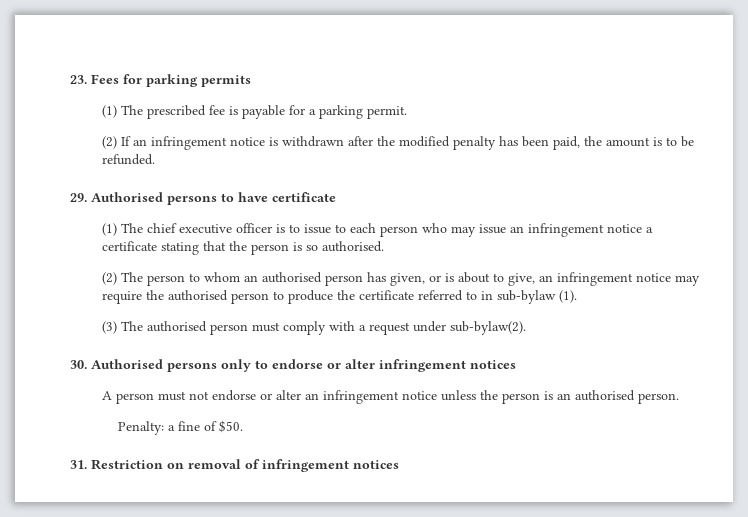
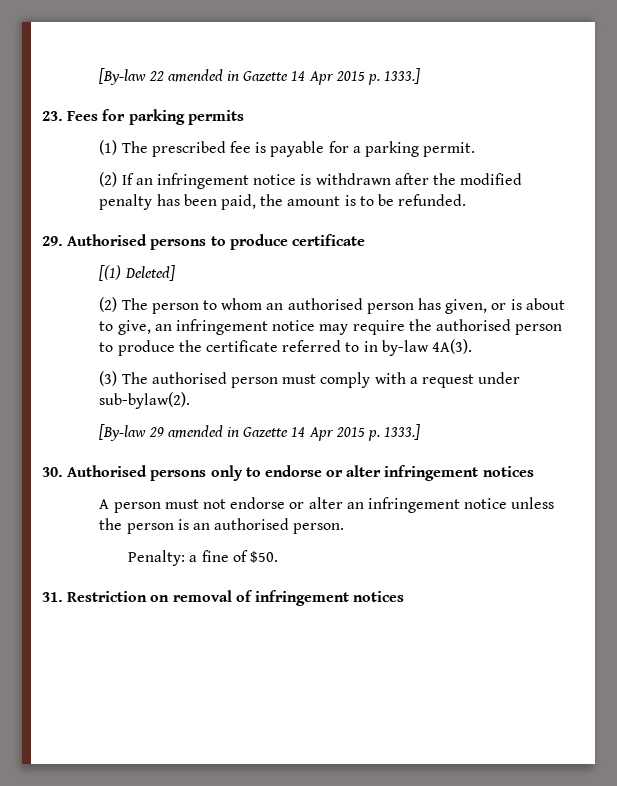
+ [By-law 22 amended in Gazette 14 Apr 2015 p. 1333.]
- 29. Authorised persons to have certificate
+ 29. Authorised persons to produce certificate
- (1) The chief executive officer is to issue to each person who may issue an infringement notice a certificate stating that the person is so authorised.
+ [(1) Deleted]
- (2) The person to whom an authorised person has given, or is about to give, an infringement notice may require the authorised person to produce the certificate referred to in sub-bylaw (1).
+ (2) The person to whom an authorised person has given, or is about to give, an infringement notice may require the authorised person to produce the certificate referred to in by-law 4A(3).
+ [By-law 29 amended in Gazette 14 Apr 2015 p. 1333.]

